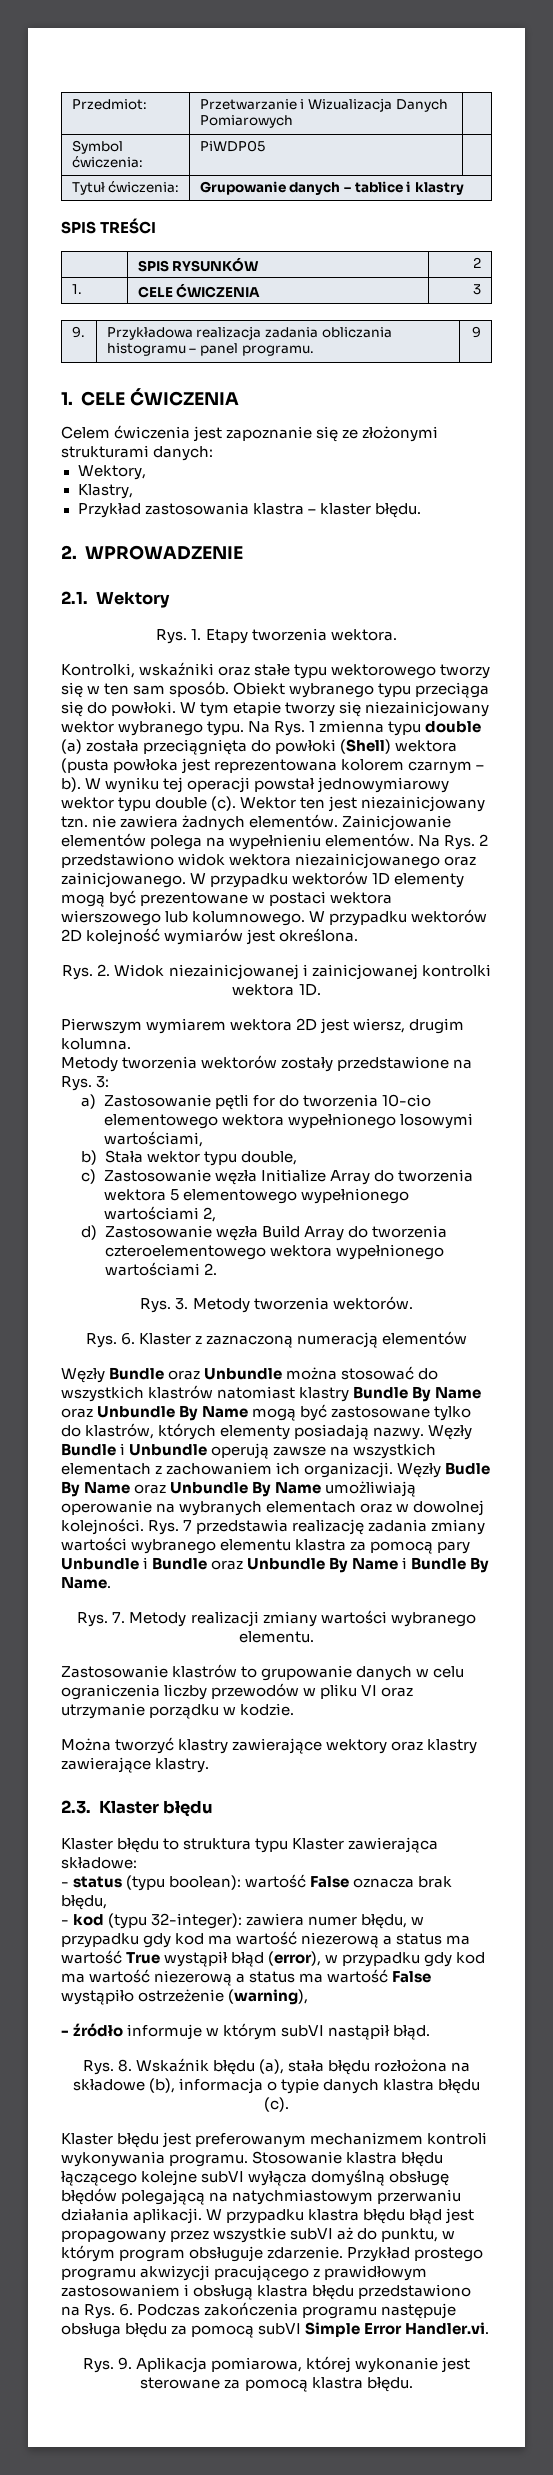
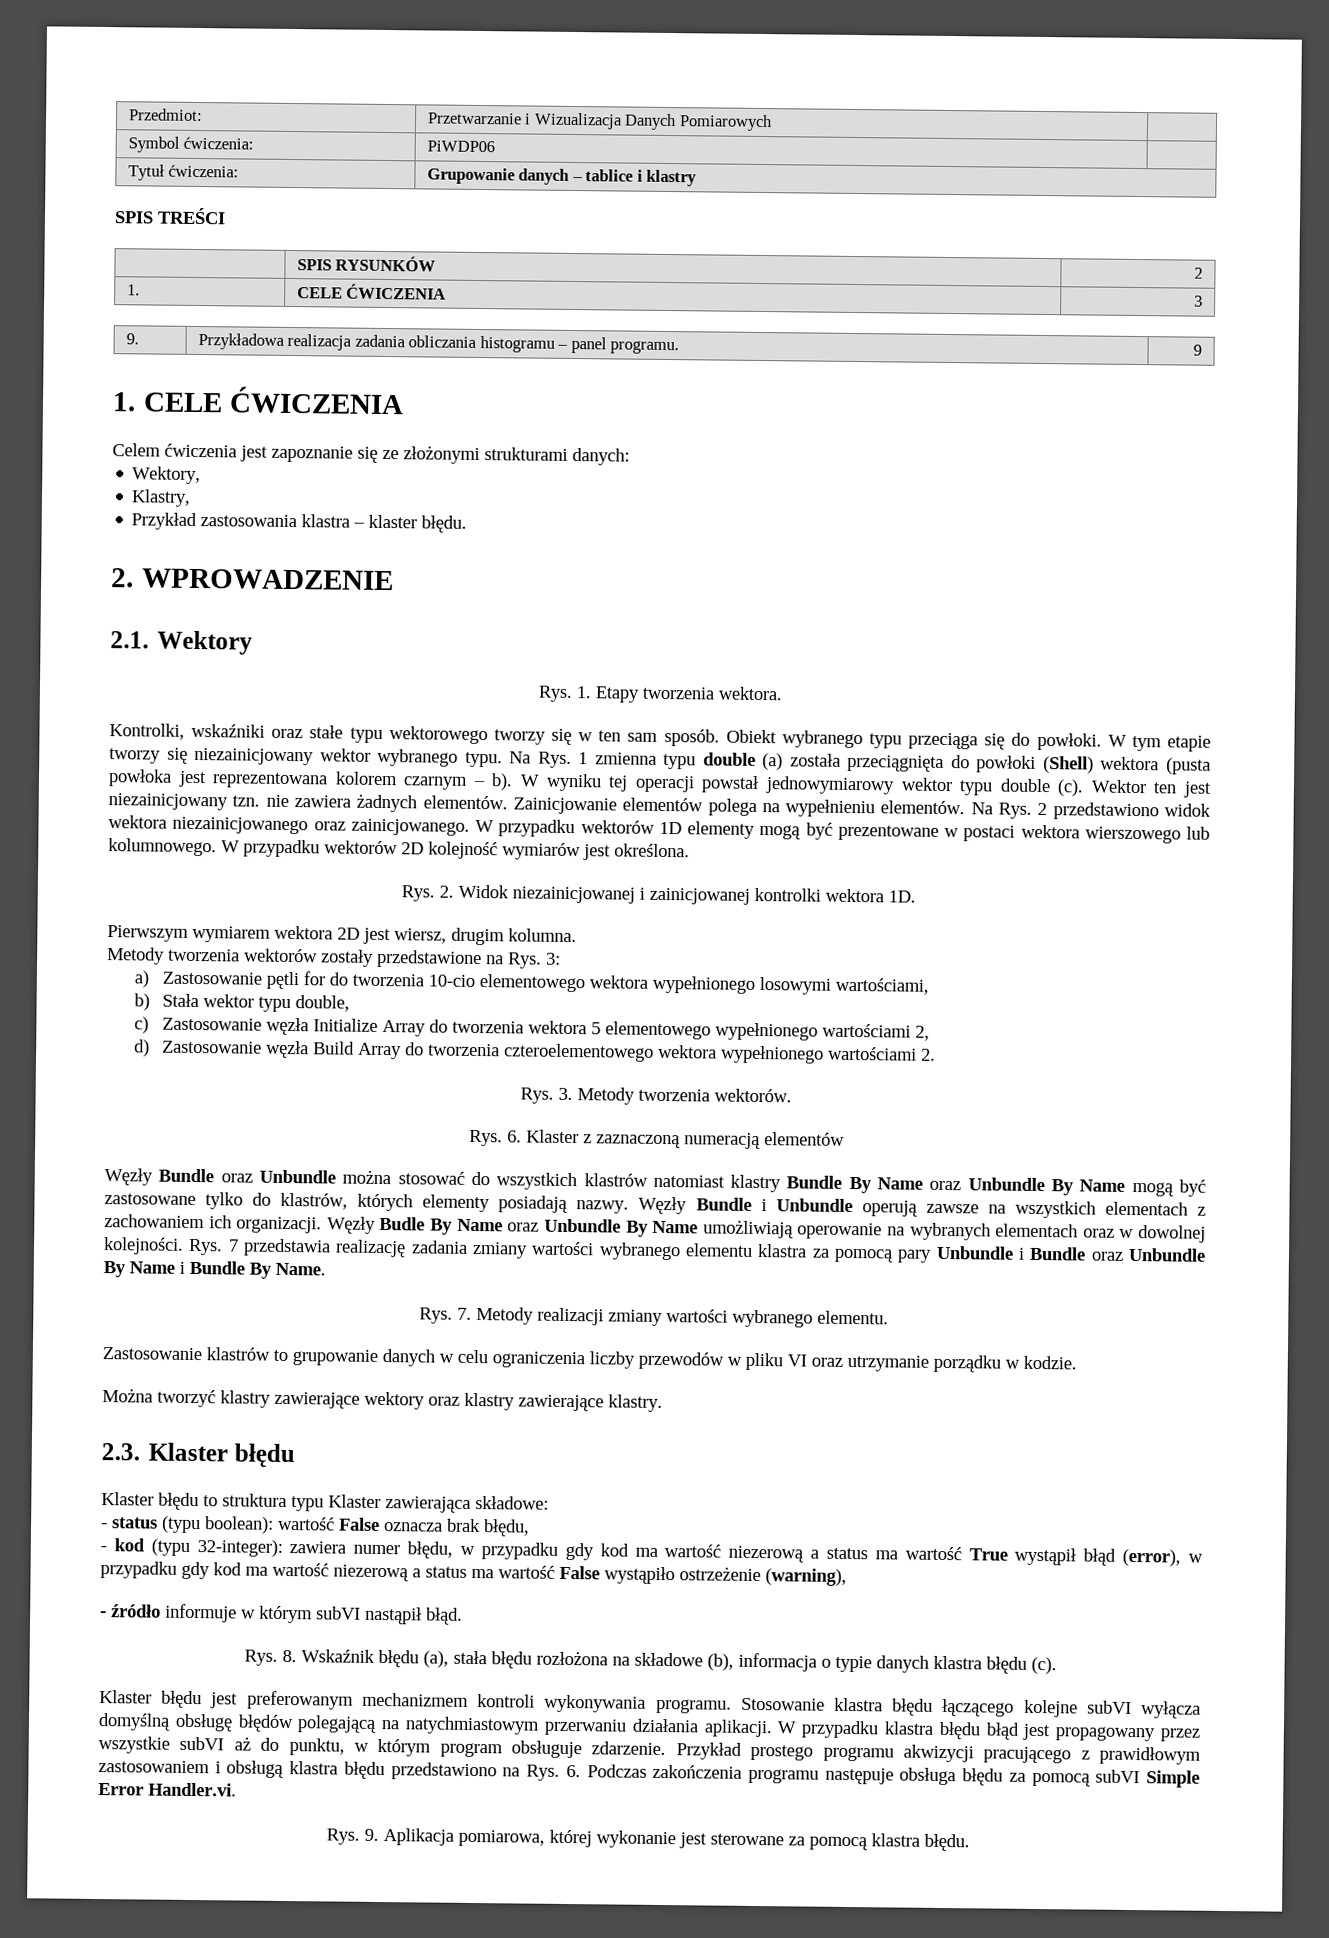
- Symbol ćwiczenia: | PiWDP05 |
+ Symbol ćwiczenia: | PiWDP06 |

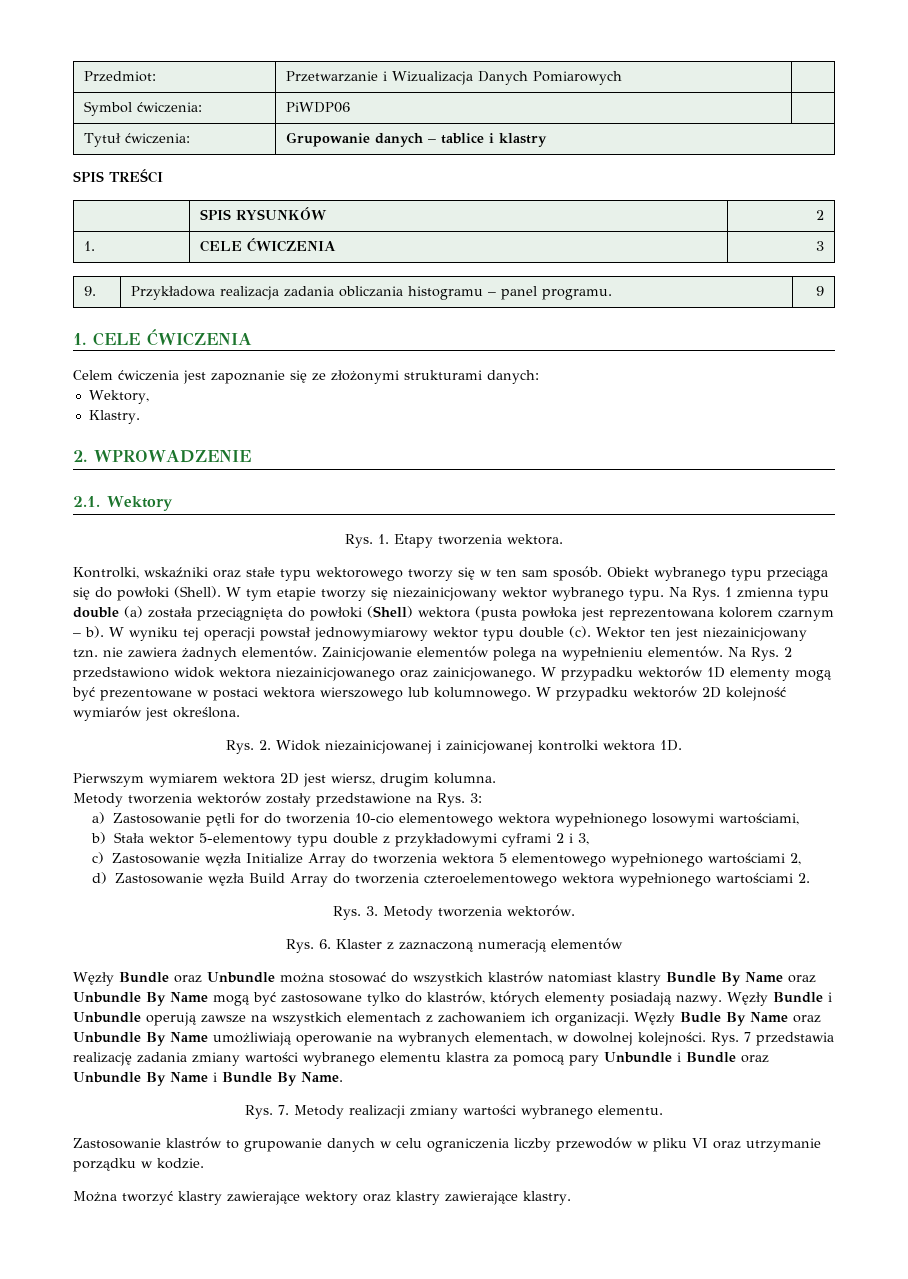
- Klastry,
- Przykład zastosowania klastra – klaster błędu.
+ Klastry.
- Obiekt wybranego typu przeciąga się do powłoki.
+ Obiekt wybranego typu przeciąga się do powłoki (Shell).
- b) Stała wektor typu double,
+ b) Stała wektor 5-elementowy typu double z przykładowymi cyframi 2 i 3,
- Węzły Budle By Name oraz Unbundle By Name umożliwiają operowanie na wybranych elementach oraz w dowolnej kolejności.
+ Węzły Budle By Name oraz Unbundle By Name umożliwiają operowanie na wybranych elementach, w dowolnej kolejności.
- 2.3. Klaster błędu
- Klaster błędu to struktura typu Klaster zawierająca składowe:
- - status (typu boolean): wartość False oznacza brak błędu,
- - kod (typu 32-integer): zawiera numer błędu, w przypadku gdy kod ma wartość niezerową a status ma wartość True wystąpił błąd (error), w przypadku gdy kod ma wartość niezerową a status ma wartość False wystąpiło ostrzeżenie (warning),
- - źródło informuje w którym subVI nastąpił błąd.
- Rys. 8. Wskaźnik błędu (a), stała błędu rozłożona na składowe (b), informacja o typie danych klastra błędu (c).
- Klaster błędu jest preferowanym mechanizmem kontroli wykonywania programu. Stosowanie klastra błędu łączącego kolejne subVI wyłącza domyślną obsługę błędów polegającą na natychmiastowym przerwaniu działania aplikacji. W przypadku klastra błędu błąd jest propagowany przez wszystkie subVI aż do punktu, w którym program obsługuje zdarzenie. Przykład prostego programu akwizycji pracującego z prawidłowym zastosowaniem i obsługą klastra błędu przedstawiono na Rys. 6. Podczas zakończenia programu następuje obsługa błędu za pomocą subVI Simple Error Handler.vi.
- Rys. 9. Aplikacja pomiarowa, której wykonanie jest sterowane za pomocą klastra błędu.

